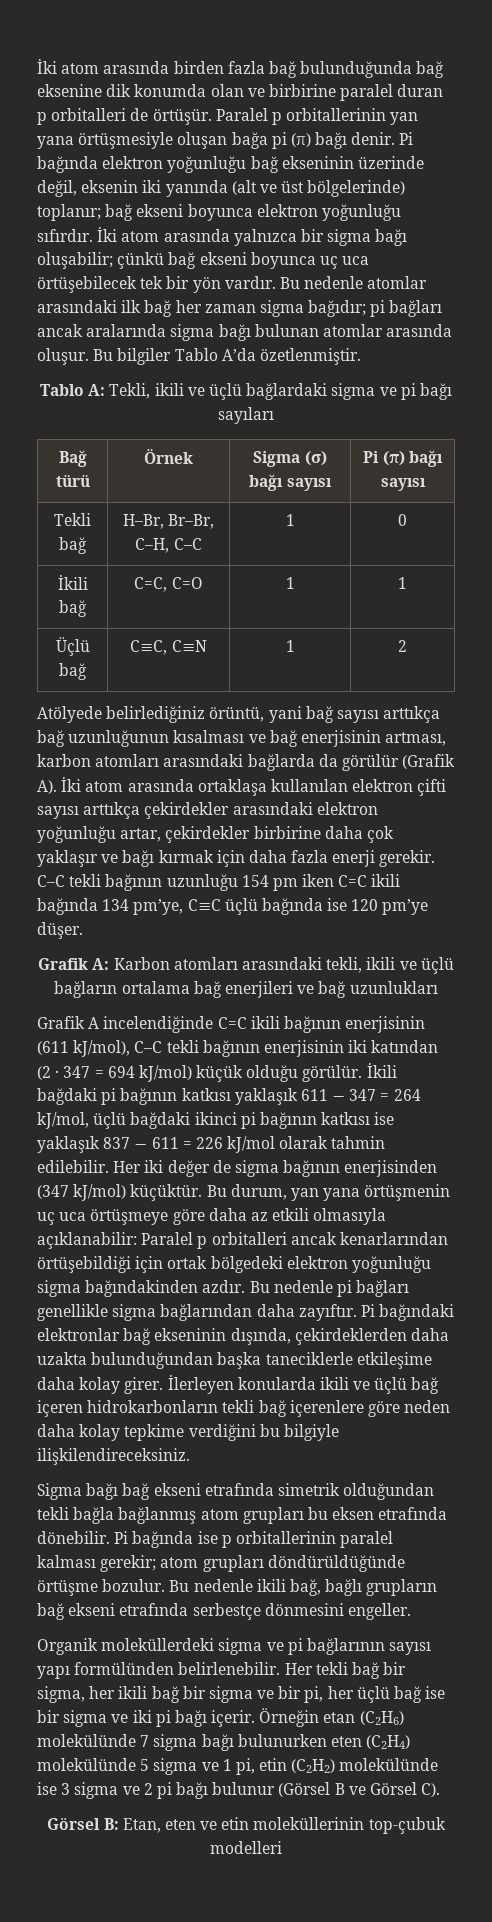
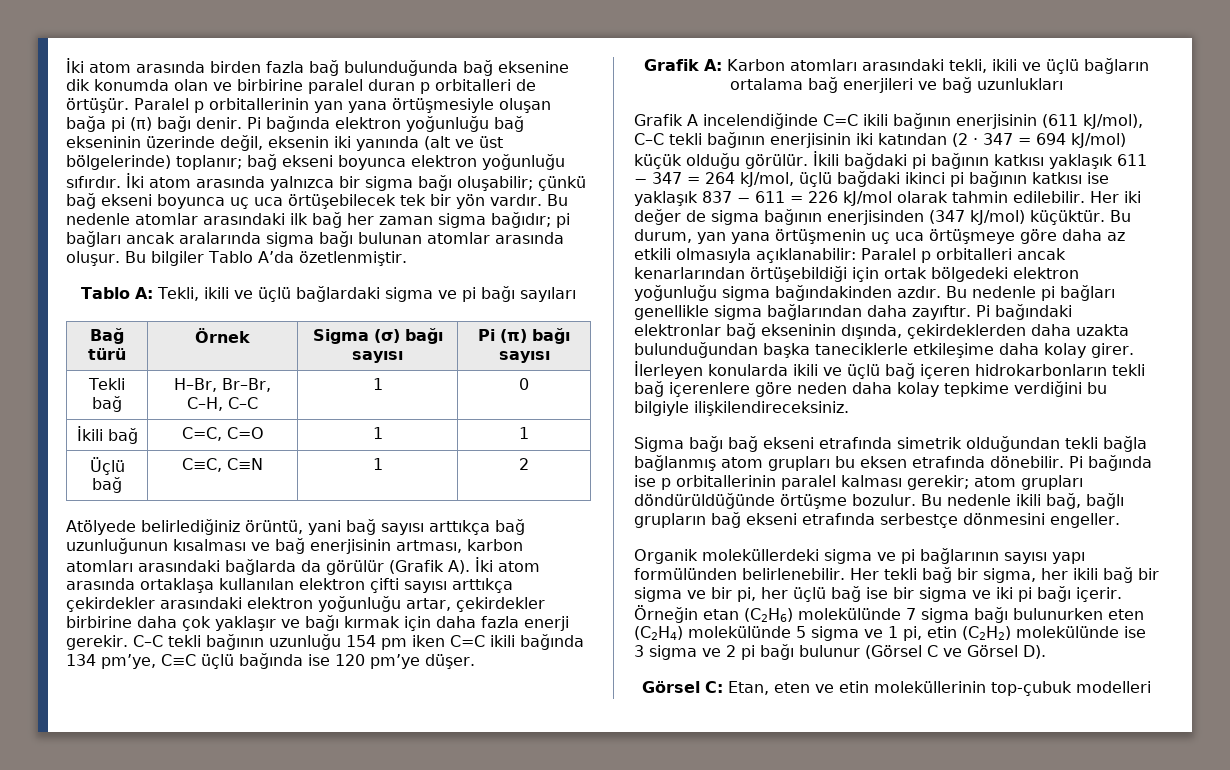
- Örneğin etan (C2H6) molekülünde 7 sigma bağı bulunurken eten (C2H4) molekülünde 5 sigma ve 1 pi, etin (C2H2) molekülünde ise 3 sigma ve 2 pi bağı bulunur (Görsel B ve Görsel C).
- Görsel B: Etan, eten ve etin moleküllerinin top-çubuk modelleri
+ Örneğin etan (C2H6) molekülünde 7 sigma bağı bulunurken eten (C2H4) molekülünde 5 sigma ve 1 pi, etin (C2H2) molekülünde ise 3 sigma ve 2 pi bağı bulunur (Görsel C ve Görsel D).
+ Görsel C: Etan, eten ve etin moleküllerinin top-çubuk modelleri

